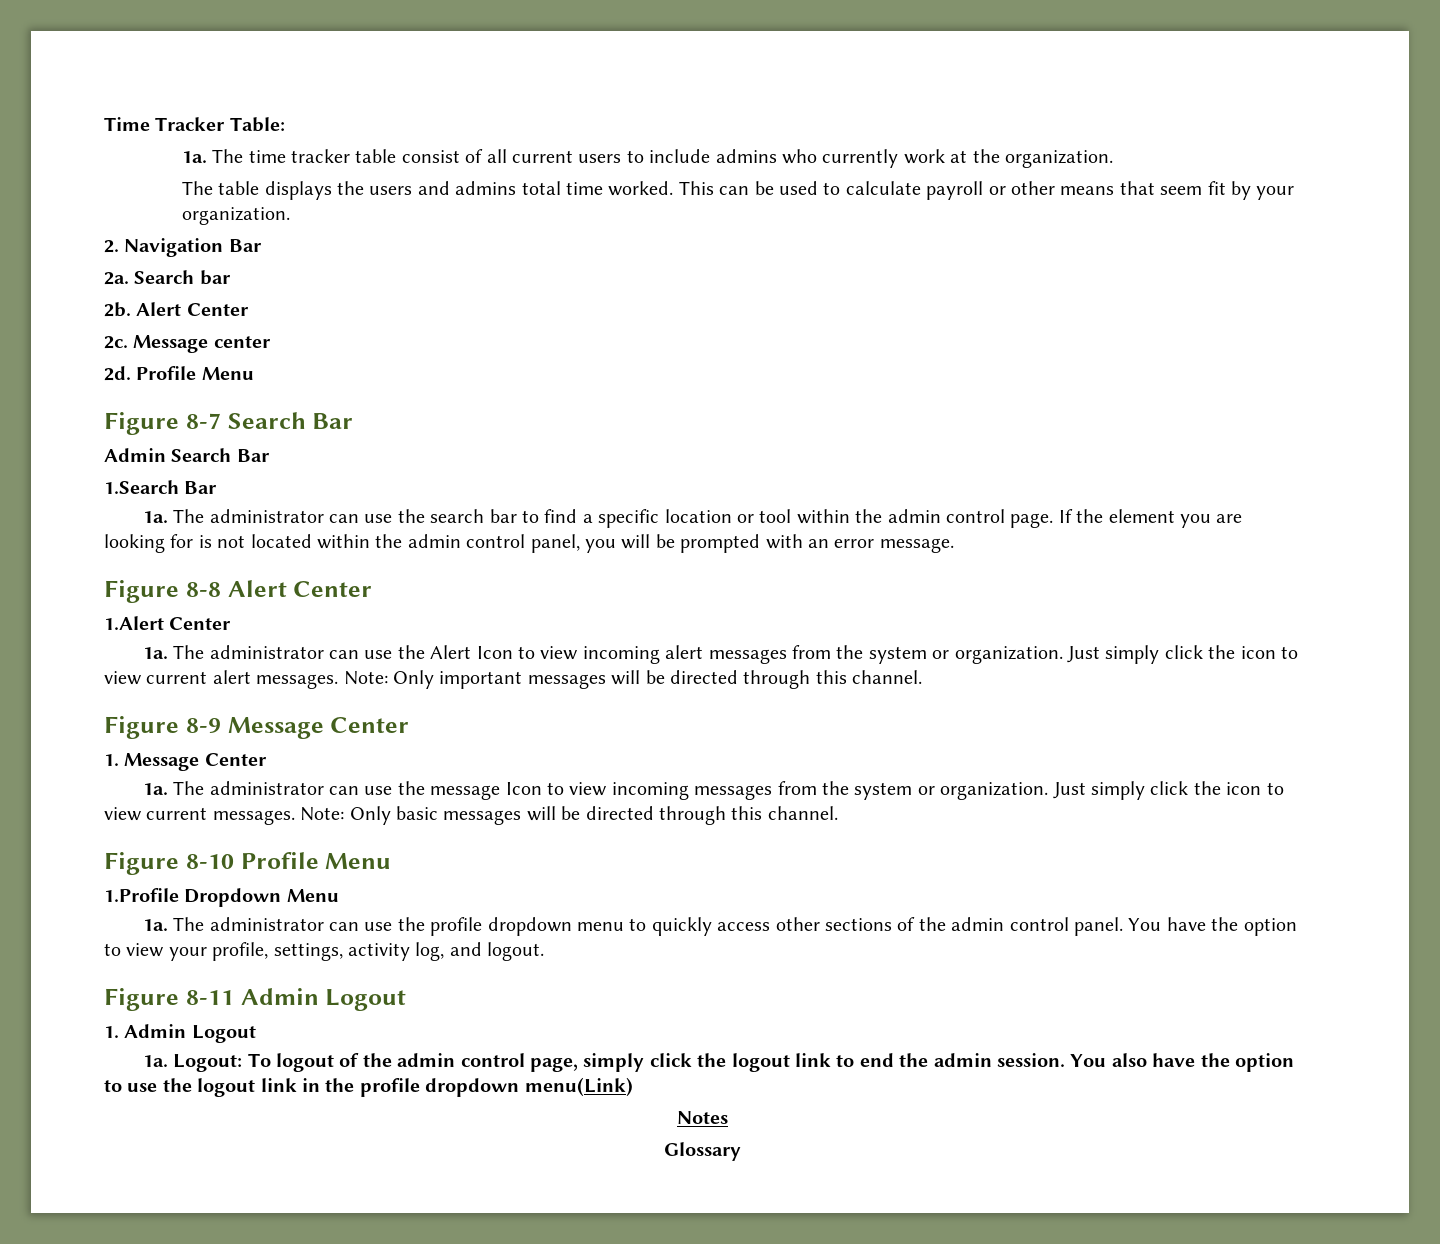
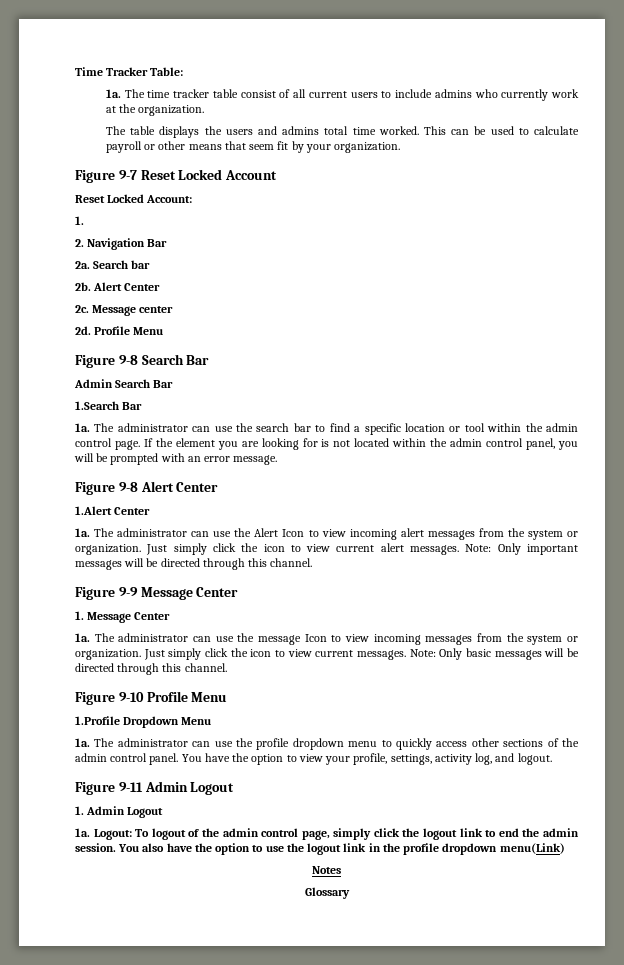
+ Figure 9-7 Reset Locked Account
+ Reset Locked Account:
+ 1.
- Figure 8-7 Search Bar
+ Figure 9-8 Search Bar
- Figure 8-8 Alert Center
+ Figure 9-8 Alert Center
- Figure 8-9 Message Center
+ Figure 9-9 Message Center
- Figure 8-10 Profile Menu
+ Figure 9-10 Profile Menu
- Figure 8-11 Admin Logout
+ Figure 9-11 Admin Logout

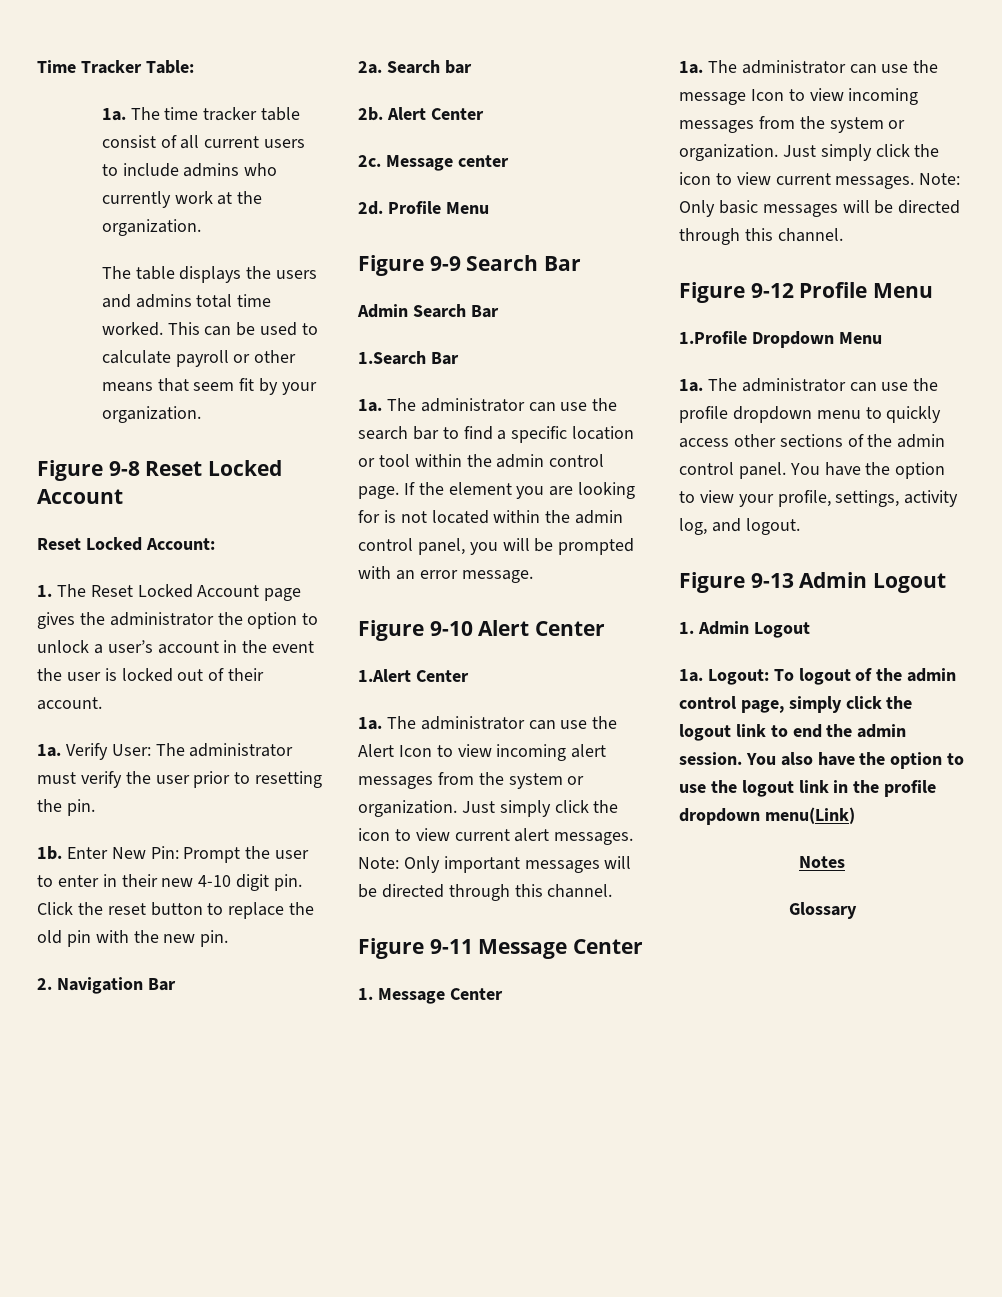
- Figure 9-7 Reset Locked Account
+ Figure 9-8 Reset Locked Account
  Reset Locked Account:
- 1.
+ 1. The Reset Locked Account page gives the administrator the option to unlock a user’s account in the event the user is locked out of their account.
+ 1a. Verify User: The administrator must verify the user prior to resetting the pin.
+ 1b. Enter New Pin: Prompt the user to enter in their new 4-10 digit pin. Click the reset button to replace the old pin with the new pin.
- Figure 9-8 Search Bar
+ Figure 9-9 Search Bar
- Figure 9-8 Alert Center
+ Figure 9-10 Alert Center
- Figure 9-9 Message Center
+ Figure 9-11 Message Center
- Figure 9-10 Profile Menu
+ Figure 9-12 Profile Menu
- Figure 9-11 Admin Logout
+ Figure 9-13 Admin Logout

